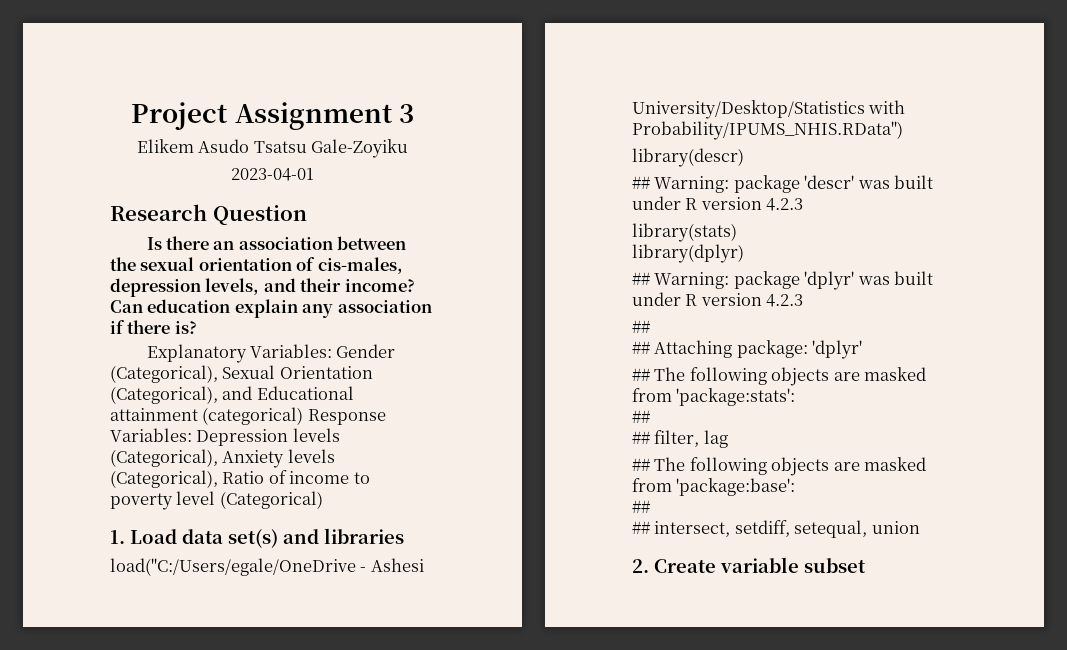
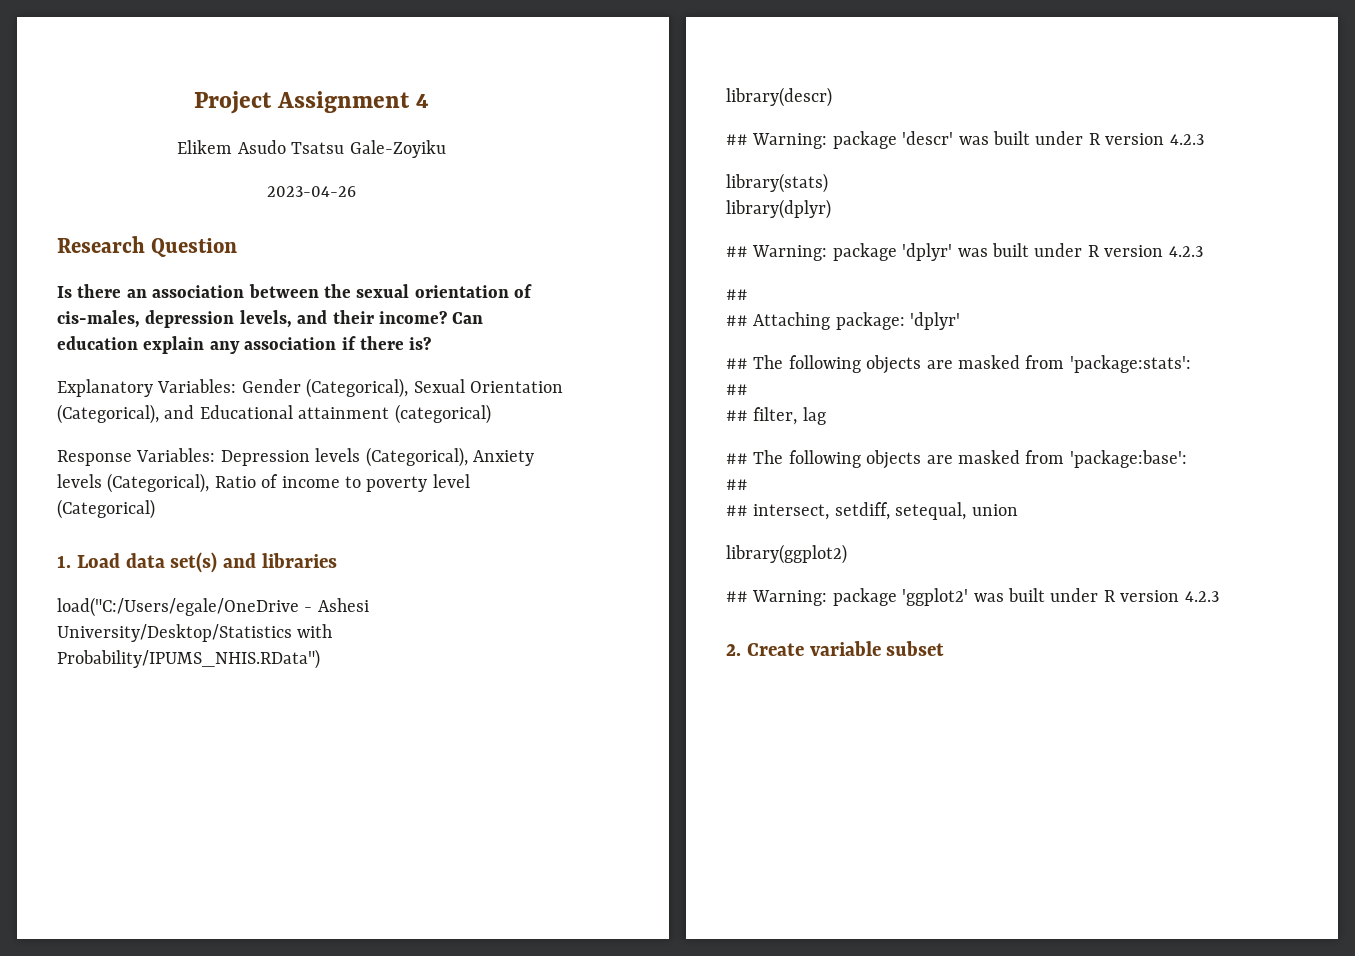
- Project Assignment 3
+ Project Assignment 4
- 2023-04-01
+ 2023-04-26
- Explanatory Variables: Gender (Categorical), Sexual Orientation (Categorical), and Educational attainment (categorical) Response Variables: Depression levels (Categorical), Anxiety levels (Categorical), Ratio of income to poverty level (Categorical)
+ Explanatory Variables: Gender (Categorical), Sexual Orientation (Categorical), and Educational attainment (categorical)
+ Response Variables: Depression levels (Categorical), Anxiety levels (Categorical), Ratio of income to poverty level (Categorical)
+ library(ggplot2)
+ ## Warning: package 'ggplot2' was built under R version 4.2.3

